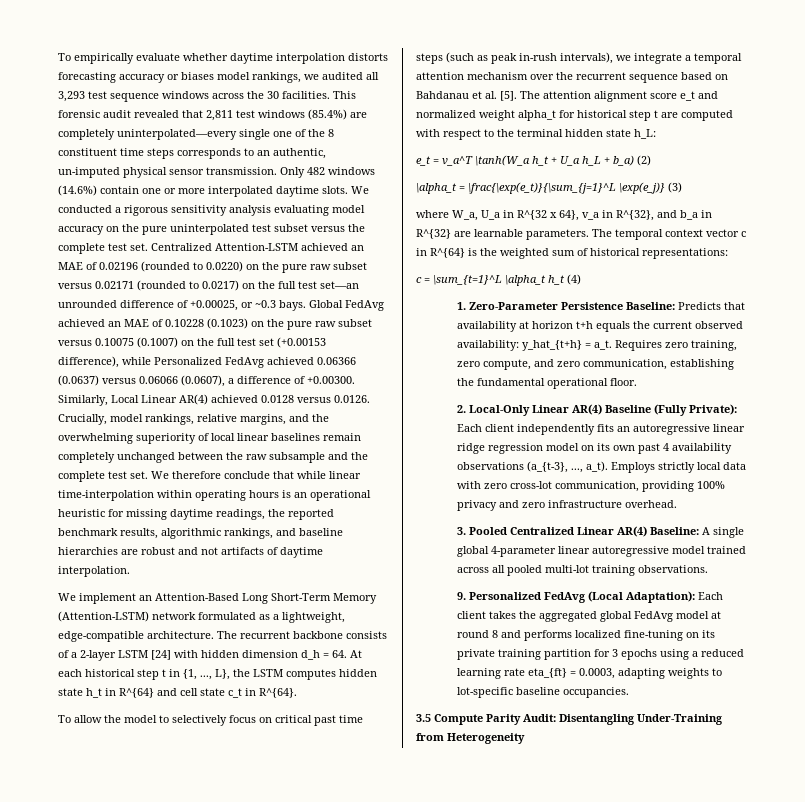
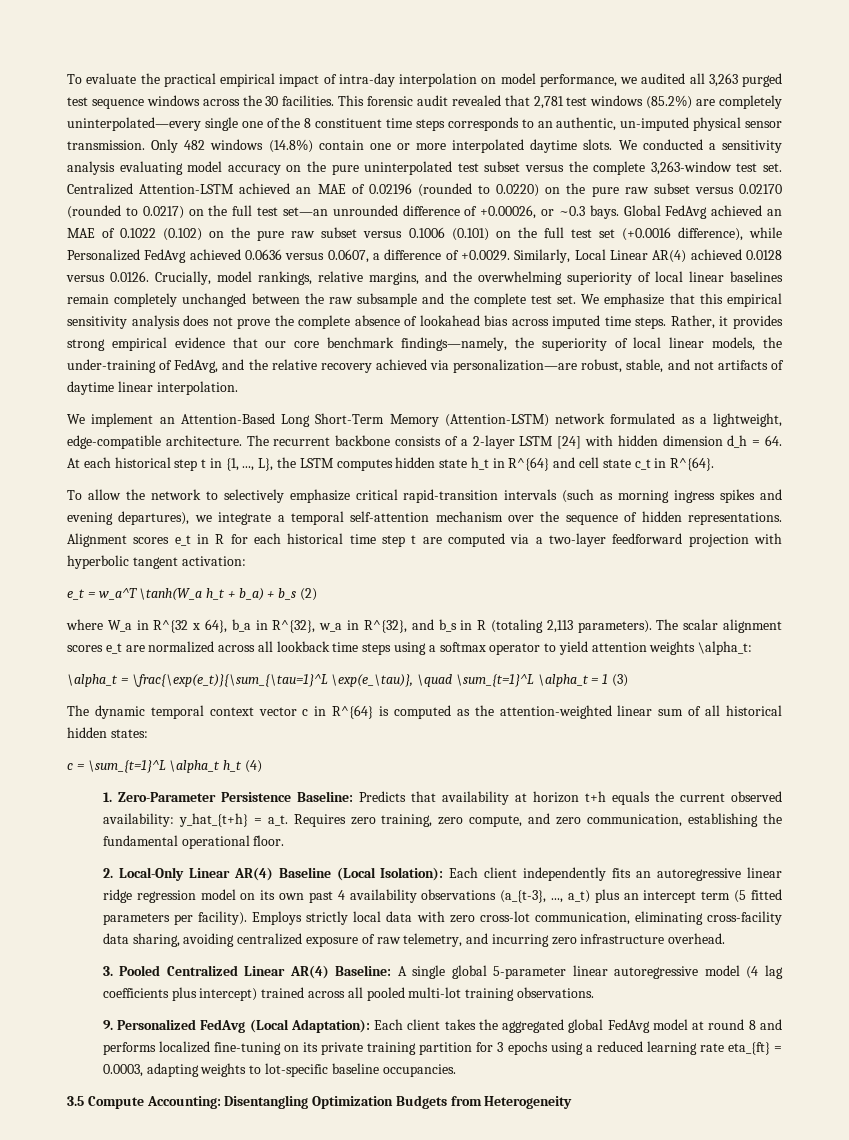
- To empirically evaluate whether daytime interpolation distorts forecasting accuracy or biases model rankings, we audited all 3,293 test sequence windows across the 30 facilities.
+ To evaluate the practical empirical impact of intra-day interpolation on model performance, we audited all 3,263 purged test sequence windows across the 30 facilities.
- This forensic audit revealed that 2,811 test windows (85.4%) are completely uninterpolated—every single one of the 8 constituent time steps corresponds to an authentic, un-imputed physical sensor transmission.
+ This forensic audit revealed that 2,781 test windows (85.2%) are completely uninterpolated—every single one of the 8 constituent time steps corresponds to an authentic, un-imputed physical sensor transmission.
- Only 482 windows (14.6%) contain one or more interpolated daytime slots.
+ Only 482 windows (14.8%) contain one or more interpolated daytime slots.
- We conducted a rigorous sensitivity analysis evaluating model accuracy on the pure uninterpolated test subset versus the complete test set.
+ We conducted a sensitivity analysis evaluating model accuracy on the pure uninterpolated test subset versus the complete 3,263-window test set.
- Centralized Attention-LSTM achieved an MAE of 0.02196 (rounded to 0.0220) on the pure raw subset versus 0.02171 (rounded to 0.0217) on the full test set—an unrounded difference of +0.00025, or ~0.3 bays.
+ Centralized Attention-LSTM achieved an MAE of 0.02196 (rounded to 0.0220) on the pure raw subset versus 0.02170 (rounded to 0.0217) on the full test set—an unrounded difference of +0.00026, or ~0.3 bays.
- Global FedAvg achieved an MAE of 0.10228 (0.1023) on the pure raw subset versus 0.10075 (0.1007) on the full test set (+0.00153 difference), while Personalized FedAvg achieved 0.06366 (0.0637) versus 0.06066 (0.0607), a difference of +0.00300. Similarly, Local Linear AR(4) achieved 0.0128 versus 0.0126. Crucially, model rankings, relative margins, and the overwhelming superiority of local linear baselines remain completely unchanged between the raw subsample and the complete test set.
+ Global FedAvg achieved an MAE of 0.1022 (0.102) on the pure raw subset versus 0.1006 (0.101) on the full test set (+0.0016 difference), while Personalized FedAvg achieved 0.0636 versus 0.0607, a difference of +0.0029. Similarly, Local Linear AR(4) achieved 0.0128 versus 0.0126. Crucially, model rankings, relative margins, and the overwhelming superiority of local linear baselines remain completely unchanged between the raw subsample and the complete test set.
- We therefore conclude that while linear time-interpolation within operating hours is an operational heuristic for missing daytime readings, the reported benchmark results, algorithmic rankings, and baseline hierarchies are robust and not artifacts of daytime interpolation.
+ We emphasize that this empirical sensitivity analysis does not prove the complete absence of lookahead bias across imputed time steps. Rather, it provides strong empirical evidence that our core benchmark findings—namely, the superiority of local linear models, the under-training of FedAvg, and the relative recovery achieved via personalization—are robust, stable, and not artifacts of daytime linear interpolation.
- To allow the model to selectively focus on critical past time steps (such as peak in-rush intervals), we integrate a temporal attention mechanism over the recurrent sequence based on Bahdanau et al. [5]. The attention alignment score e_t and normalized weight alpha_t for historical step t are computed with respect to the terminal hidden state h_L:
+ To allow the network to selectively emphasize critical rapid-transition intervals (such as morning ingress spikes and evening departures), we integrate a temporal self-attention mechanism over the sequence of hidden representations. Alignment scores e_t in R for each historical time step t are computed via a two-layer feedforward projection with hyperbolic tangent activation:
- e_t = v_a^T \tanh(W_a h_t + U_a h_L + b_a) (2)
- \alpha_t = \frac{\exp(e_t)}{\sum_{j=1}^L \exp(e_j)} (3)
+ e_t = w_a^T \tanh(W_a h_t + b_a) + b_s (2)
- where W_a, U_a in R^{32 x 64}, v_a in R^{32}, and b_a in R^{32} are learnable parameters. The temporal context vector c in R^{64} is the weighted sum of historical representations:
+ where W_a in R^{32 x 64}, b_a in R^{32}, w_a in R^{32}, and b_s in R (totaling 2,113 parameters). The scalar alignment scores e_t are normalized across all lookback time steps using a softmax operator to yield attention weights \alpha_t:
+ \alpha_t = \frac{\exp(e_t)}{\sum_{\tau=1}^L \exp(e_\tau)}, \quad \sum_{t=1}^L \alpha_t = 1 (3)
+ The dynamic temporal context vector c in R^{64} is computed as the attention-weighted linear sum of all historical hidden states:
- 2. Local-Only Linear AR(4) Baseline (Fully Private): Each client independently fits an autoregressive linear ridge regression model on its own past 4 availability observations (a_{t-3}, ..., a_t).
+ 2. Local-Only Linear AR(4) Baseline (Local Isolation): Each client independently fits an autoregressive linear ridge regression model on its own past 4 availability observations (a_{t-3}, ..., a_t) plus an intercept term (5 fitted parameters per facility).
- Employs strictly local data with zero cross-lot communication, providing 100% privacy and zero infrastructure overhead.
+ Employs strictly local data with zero cross-lot communication, eliminating cross-facility data sharing, avoiding centralized exposure of raw telemetry, and incurring zero infrastructure overhead.
- 3. Pooled Centralized Linear AR(4) Baseline: A single global 4-parameter linear autoregressive model trained across all pooled multi-lot training observations.
+ 3. Pooled Centralized Linear AR(4) Baseline: A single global 5-parameter linear autoregressive model (4 lag coefficients plus intercept) trained across all pooled multi-lot training observations.
- 3.5 Compute Parity Audit: Disentangling Under-Training from Heterogeneity
+ 3.5 Compute Accounting: Disentangling Optimization Budgets from Heterogeneity

